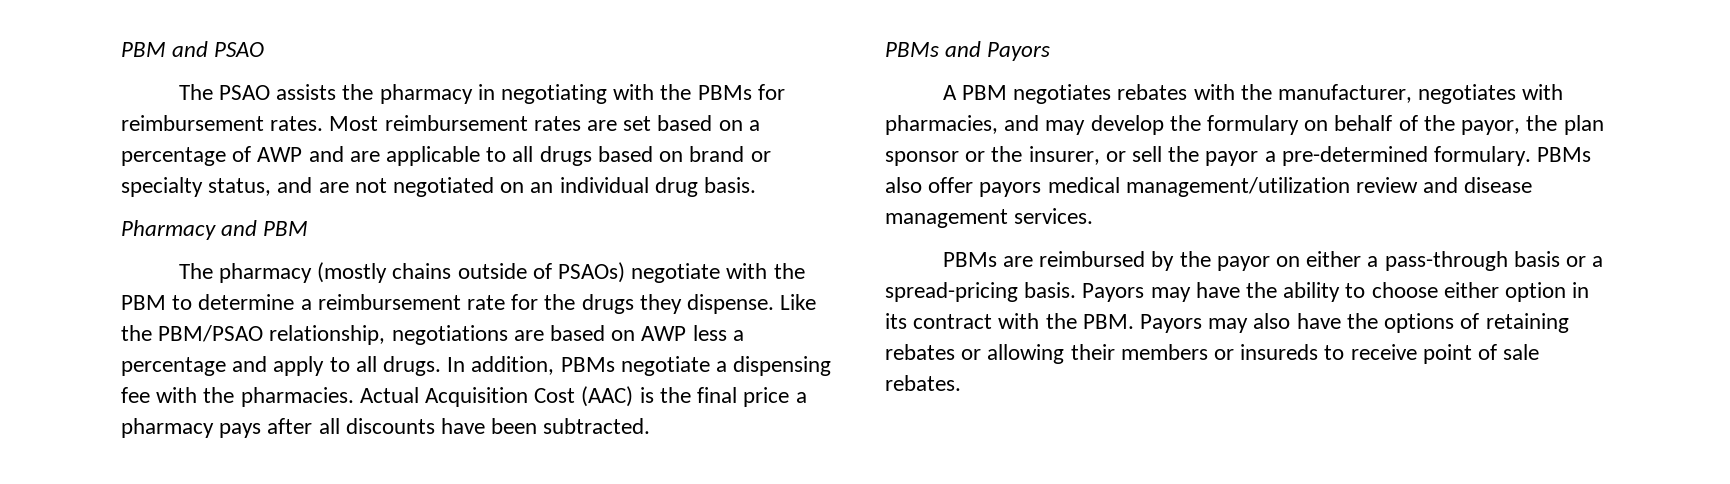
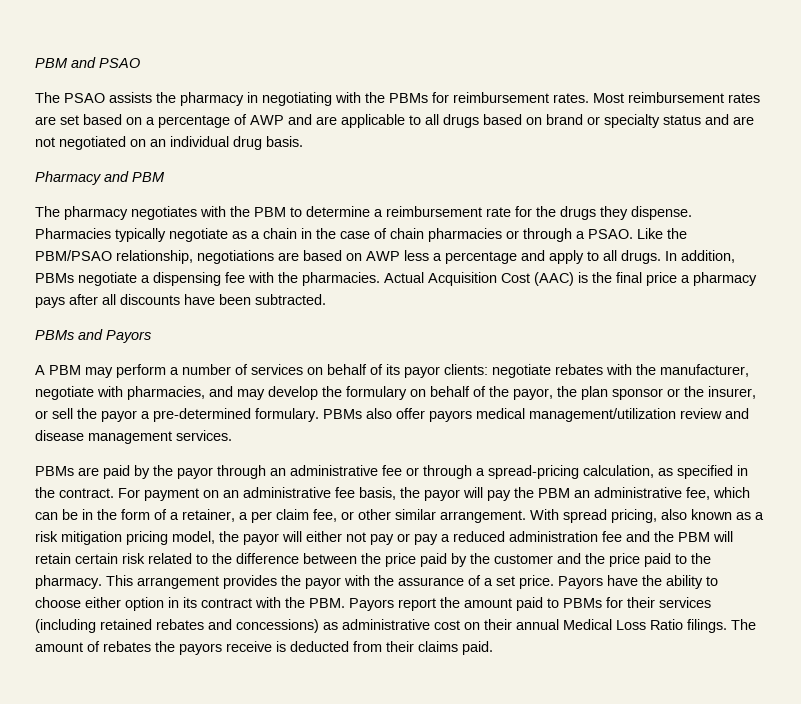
- Most reimbursement rates are set based on a percentage of AWP and are applicable to all drugs based on brand or specialty status, and are not negotiated on an individual drug basis.
+ Most reimbursement rates are set based on a percentage of AWP and are applicable to all drugs based on brand or specialty status and are not negotiated on an individual drug basis.
- The pharmacy (mostly chains outside of PSAOs) negotiate with the PBM to determine a reimbursement rate for the drugs they dispense.
+ The pharmacy negotiates with the PBM to determine a reimbursement rate for the drugs they dispense.
+ Pharmacies typically negotiate as a chain in the case of chain pharmacies or through a PSAO.
- A PBM negotiates rebates with the manufacturer, negotiates with pharmacies, and may develop the formulary on behalf of the payor, the plan sponsor or the insurer, or sell the payor a pre-determined formulary.
+ A PBM may perform a number of services on behalf of its payor clients: negotiate rebates with the manufacturer, negotiate with pharmacies, and may develop the formulary on behalf of the payor, the plan sponsor or the insurer, or sell the payor a pre-determined formulary.
- PBMs are reimbursed by the payor on either a pass-through basis or a spread-pricing basis. Payors may have the ability to choose either option in its contract with the PBM. Payors may also have the options of retaining rebates or allowing their members or insureds to receive point of sale rebates.
+ PBMs are paid by the payor through an administrative fee or through a spread-pricing calculation, as specified in the contract. For payment on an administrative fee basis, the payor will pay the PBM an administrative fee, which can be in the form of a retainer, a per claim fee, or other similar arrangement. With spread pricing, also known as a risk mitigation pricing model, the payor will either not pay or pay a reduced administration fee and the PBM will retain certain risk related to the difference between the price paid by the customer and the price paid to the pharmacy. This arrangement provides the payor with the assurance of a set price. Payors have the ability to choose either option in its contract with the PBM. Payors report the amount paid to PBMs for their services (including retained rebates and concessions) as administrative cost on their annual Medical Loss Ratio filings. The amount of rebates the payors receive is deducted from their claims paid.

